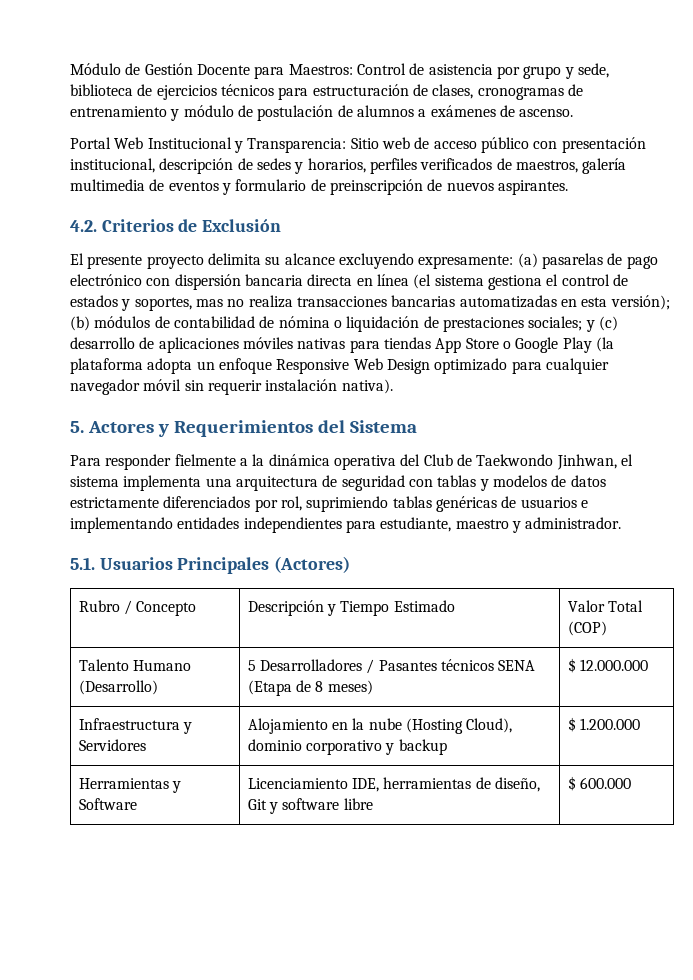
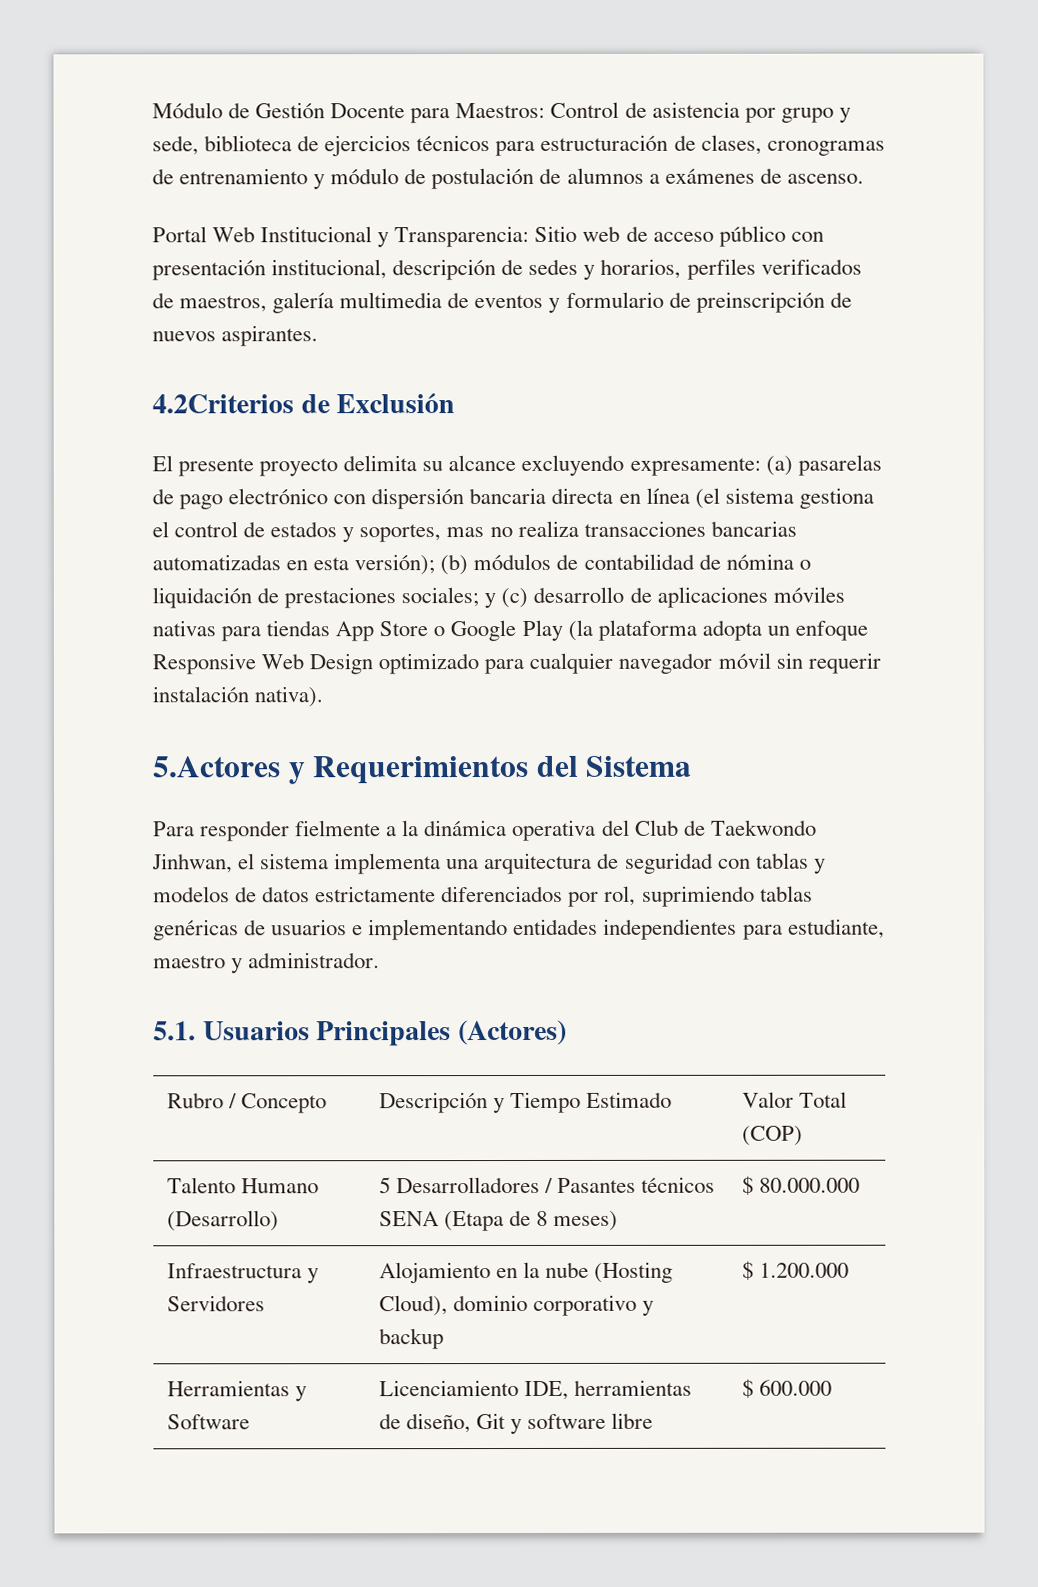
- 4.2. Criterios de Exclusión
+ 4.2Criterios de Exclusión
- 5. Actores y Requerimientos del Sistema
+ 5.Actores y Requerimientos del Sistema
- Talento Humano (Desarrollo) | 5 Desarrolladores / Pasantes técnicos SENA (Etapa de 8 meses) | $ 12.000.000
+ Talento Humano (Desarrollo) | 5 Desarrolladores / Pasantes técnicos SENA (Etapa de 8 meses) | $ 80.000.000

